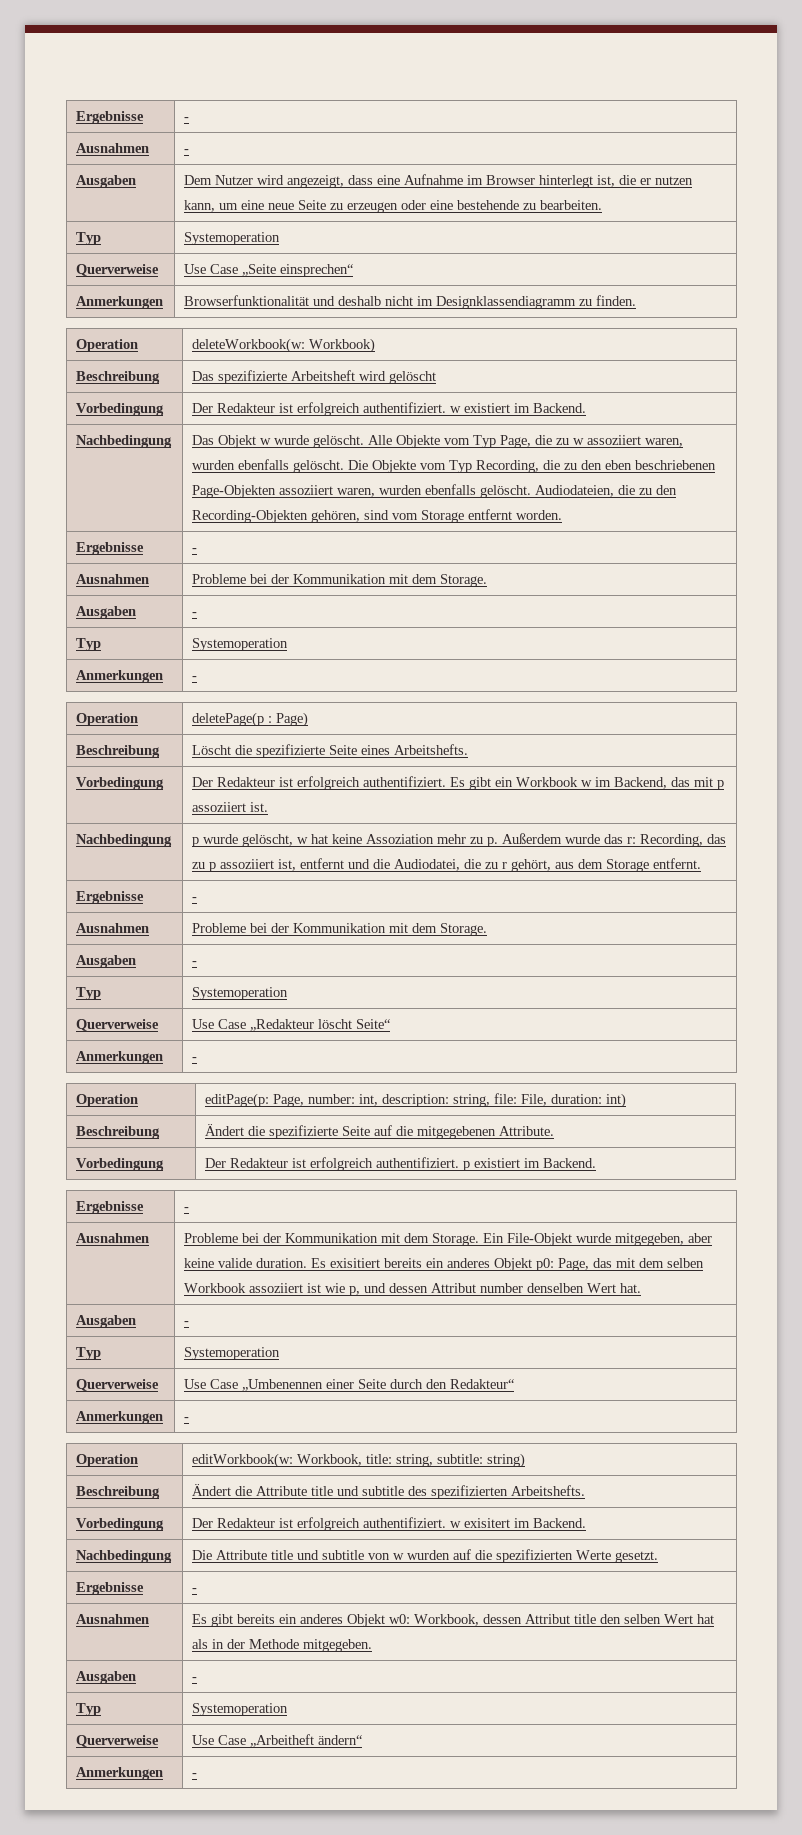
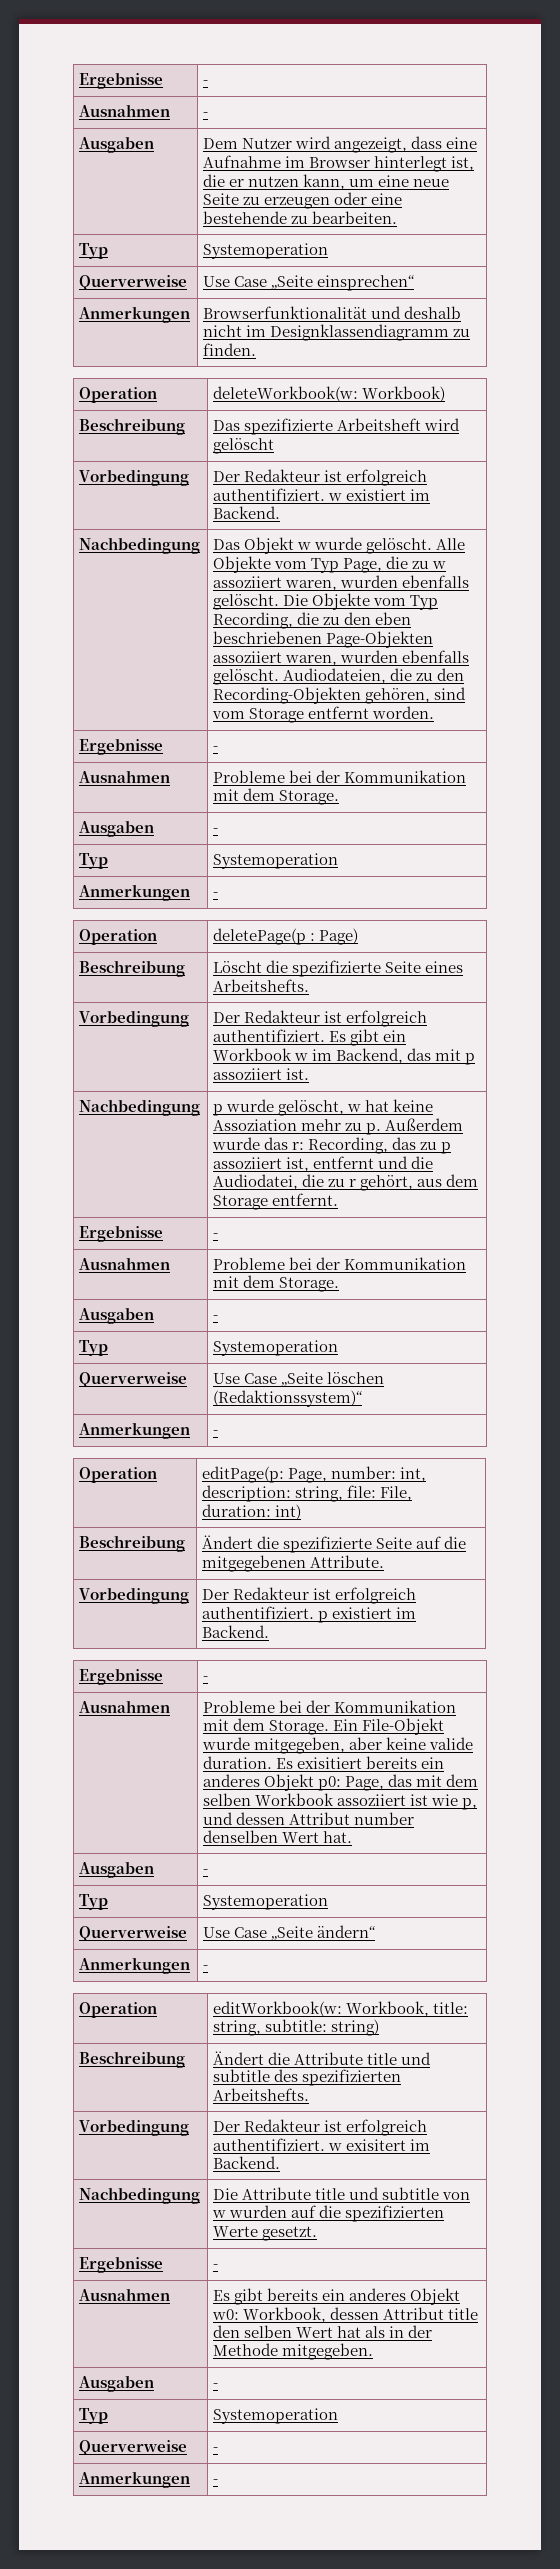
- Querverweise | Use Case „Redakteur löscht Seite“
+ Querverweise | Use Case „Seite löschen (Redaktionssystem)“
- Querverweise | Use Case „Umbenennen einer Seite durch den Redakteur“
+ Querverweise | Use Case „Seite ändern“
- Querverweise | Use Case „Arbeitheft ändern“
+ Querverweise | -

